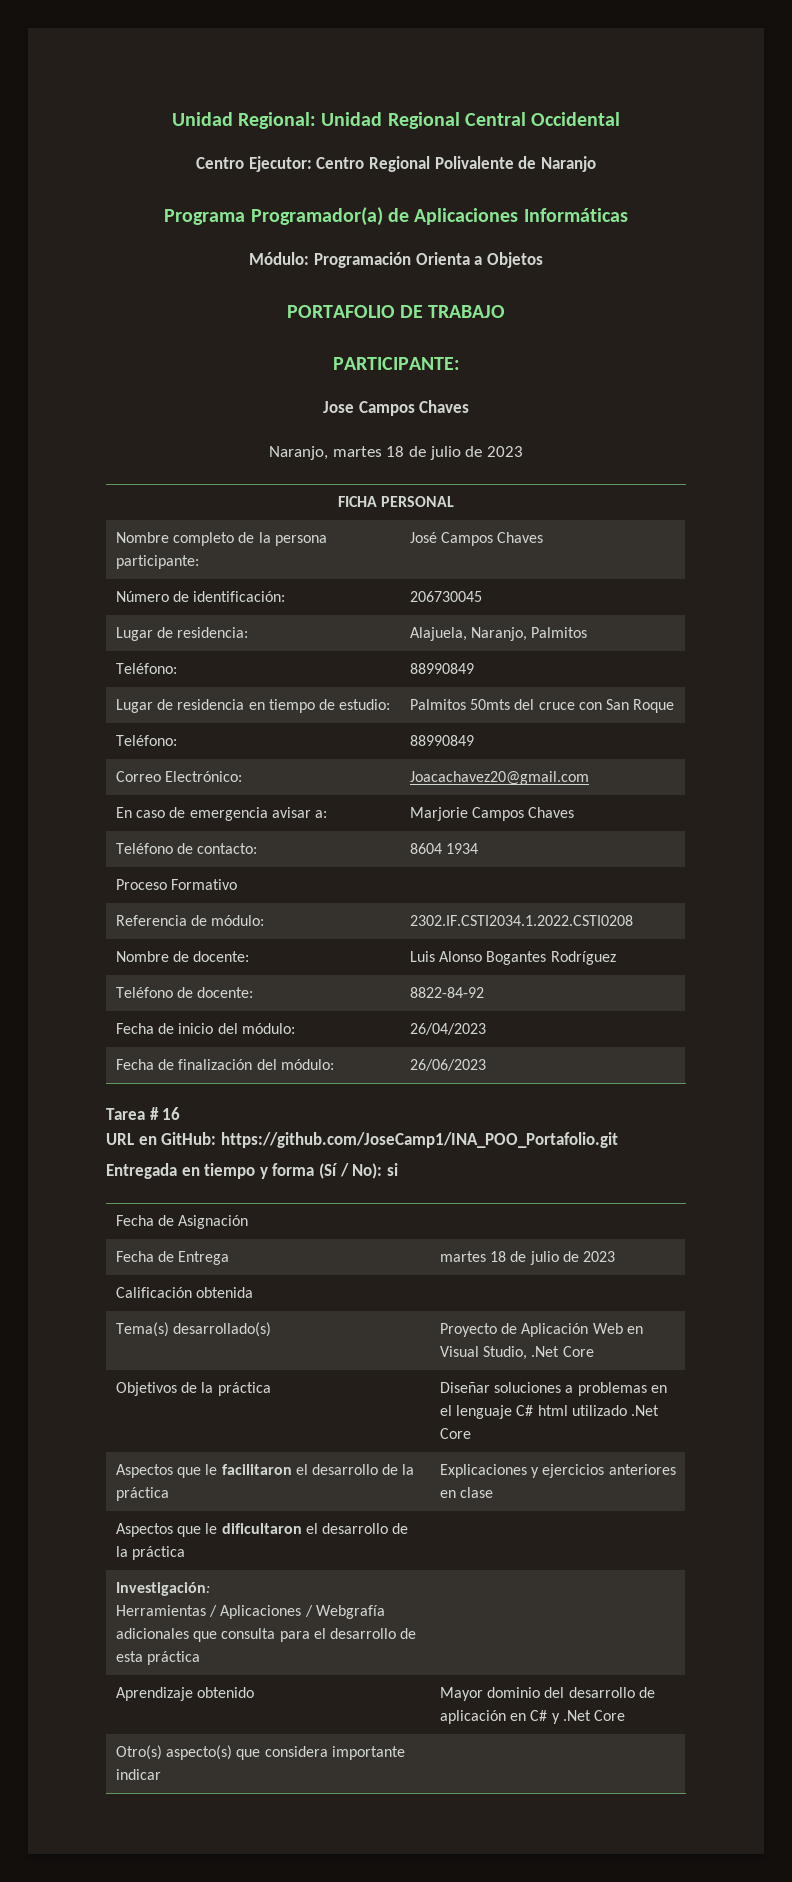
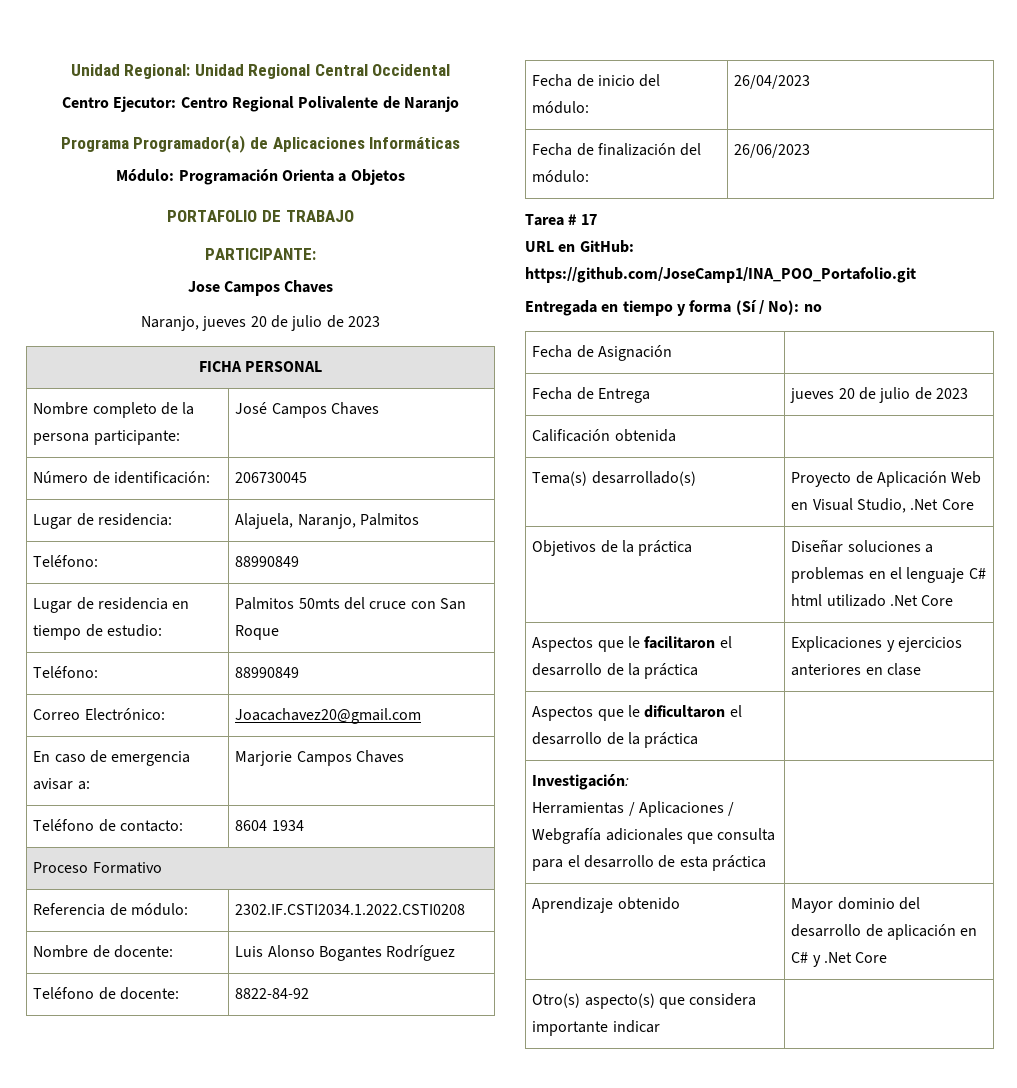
- Naranjo, martes 18 de julio de 2023
+ Naranjo, jueves 20 de julio de 2023
- Tarea # 16
+ Tarea # 17
- Entregada en tiempo y forma (Sí / No): si
+ Entregada en tiempo y forma (Sí / No): no
- Fecha de Entrega | martes 18 de julio de 2023
+ Fecha de Entrega | jueves 20 de julio de 2023

